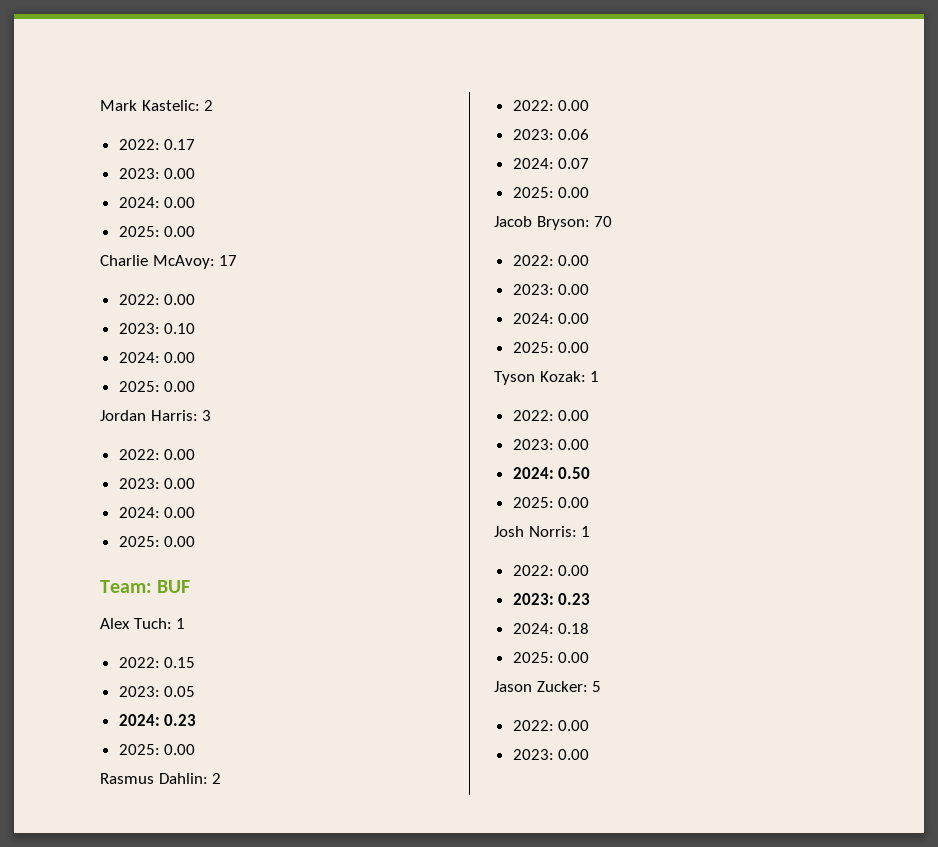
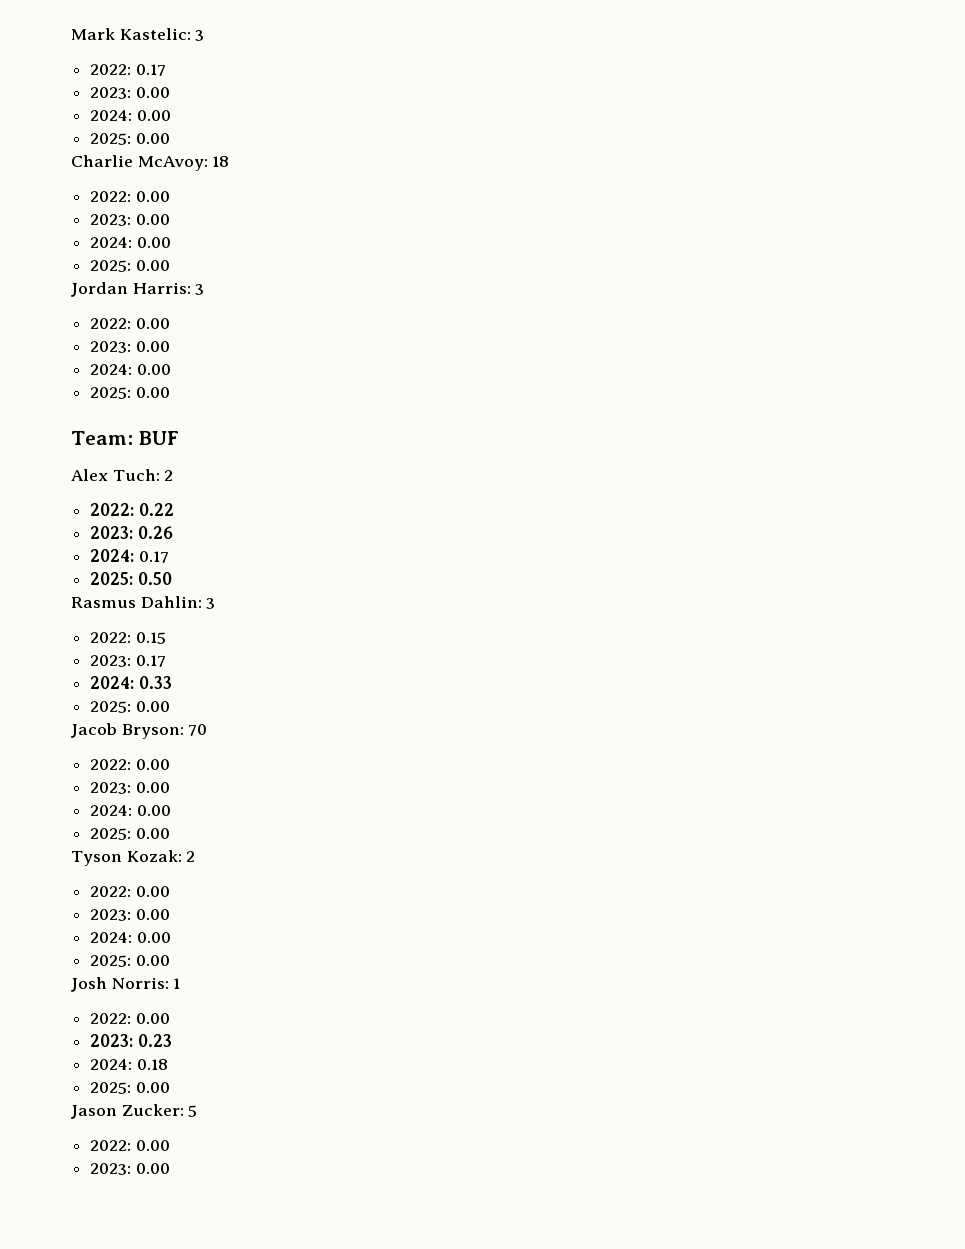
- Mark Kastelic: 2
+ Mark Kastelic: 3
- Charlie McAvoy: 17
+ Charlie McAvoy: 18
  2022: 0.00
- 2023: 0.10
+ 2023: 0.00
- Alex Tuch: 1
+ Alex Tuch: 2
+ 2022: 0.22
+ 2023: 0.26
+ 2024: 0.17
+ 2025: 0.50
+ Rasmus Dahlin: 3
- 2023: 0.05
- 2024: 0.23
- 2025: 0.00
- Rasmus Dahlin: 2
- 2022: 0.00
- 2023: 0.06
- 2024: 0.07
+ 2023: 0.17
+ 2024: 0.33
- Tyson Kozak: 1
+ Tyson Kozak: 2
  2022: 0.00
  2023: 0.00
- 2024: 0.50
+ 2024: 0.00

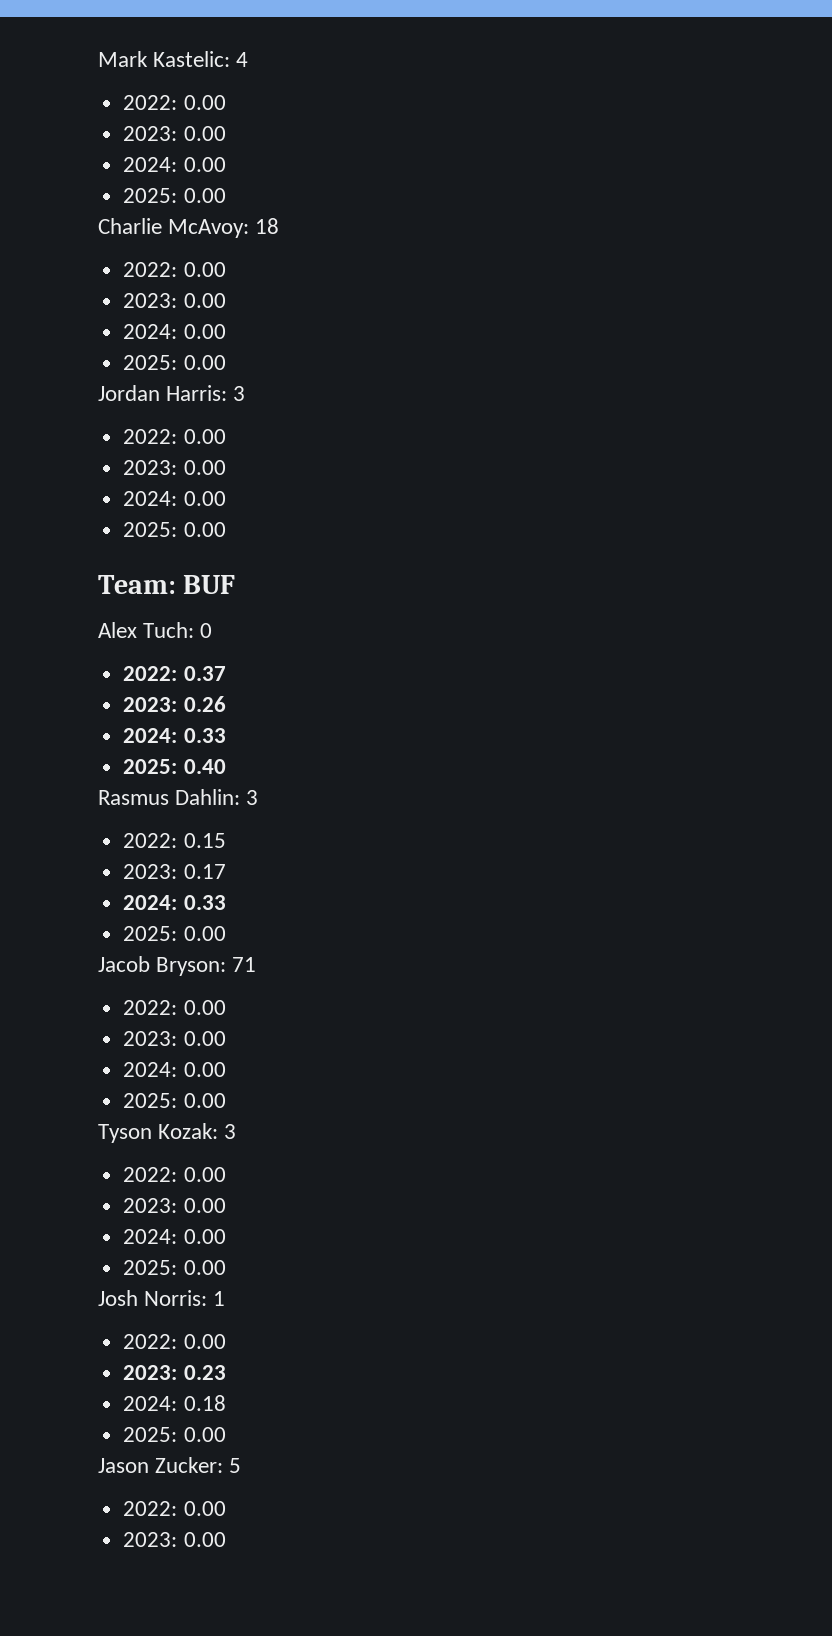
- Mark Kastelic: 3
- 2022: 0.17
+ Mark Kastelic: 4
+ 2022: 0.00
- Alex Tuch: 2
- 2022: 0.22
+ Alex Tuch: 0
+ 2022: 0.37
  2023: 0.26
- 2024: 0.17
- 2025: 0.50
+ 2024: 0.33
+ 2025: 0.40
- Jacob Bryson: 70
+ Jacob Bryson: 71
- Tyson Kozak: 2
+ Tyson Kozak: 3

